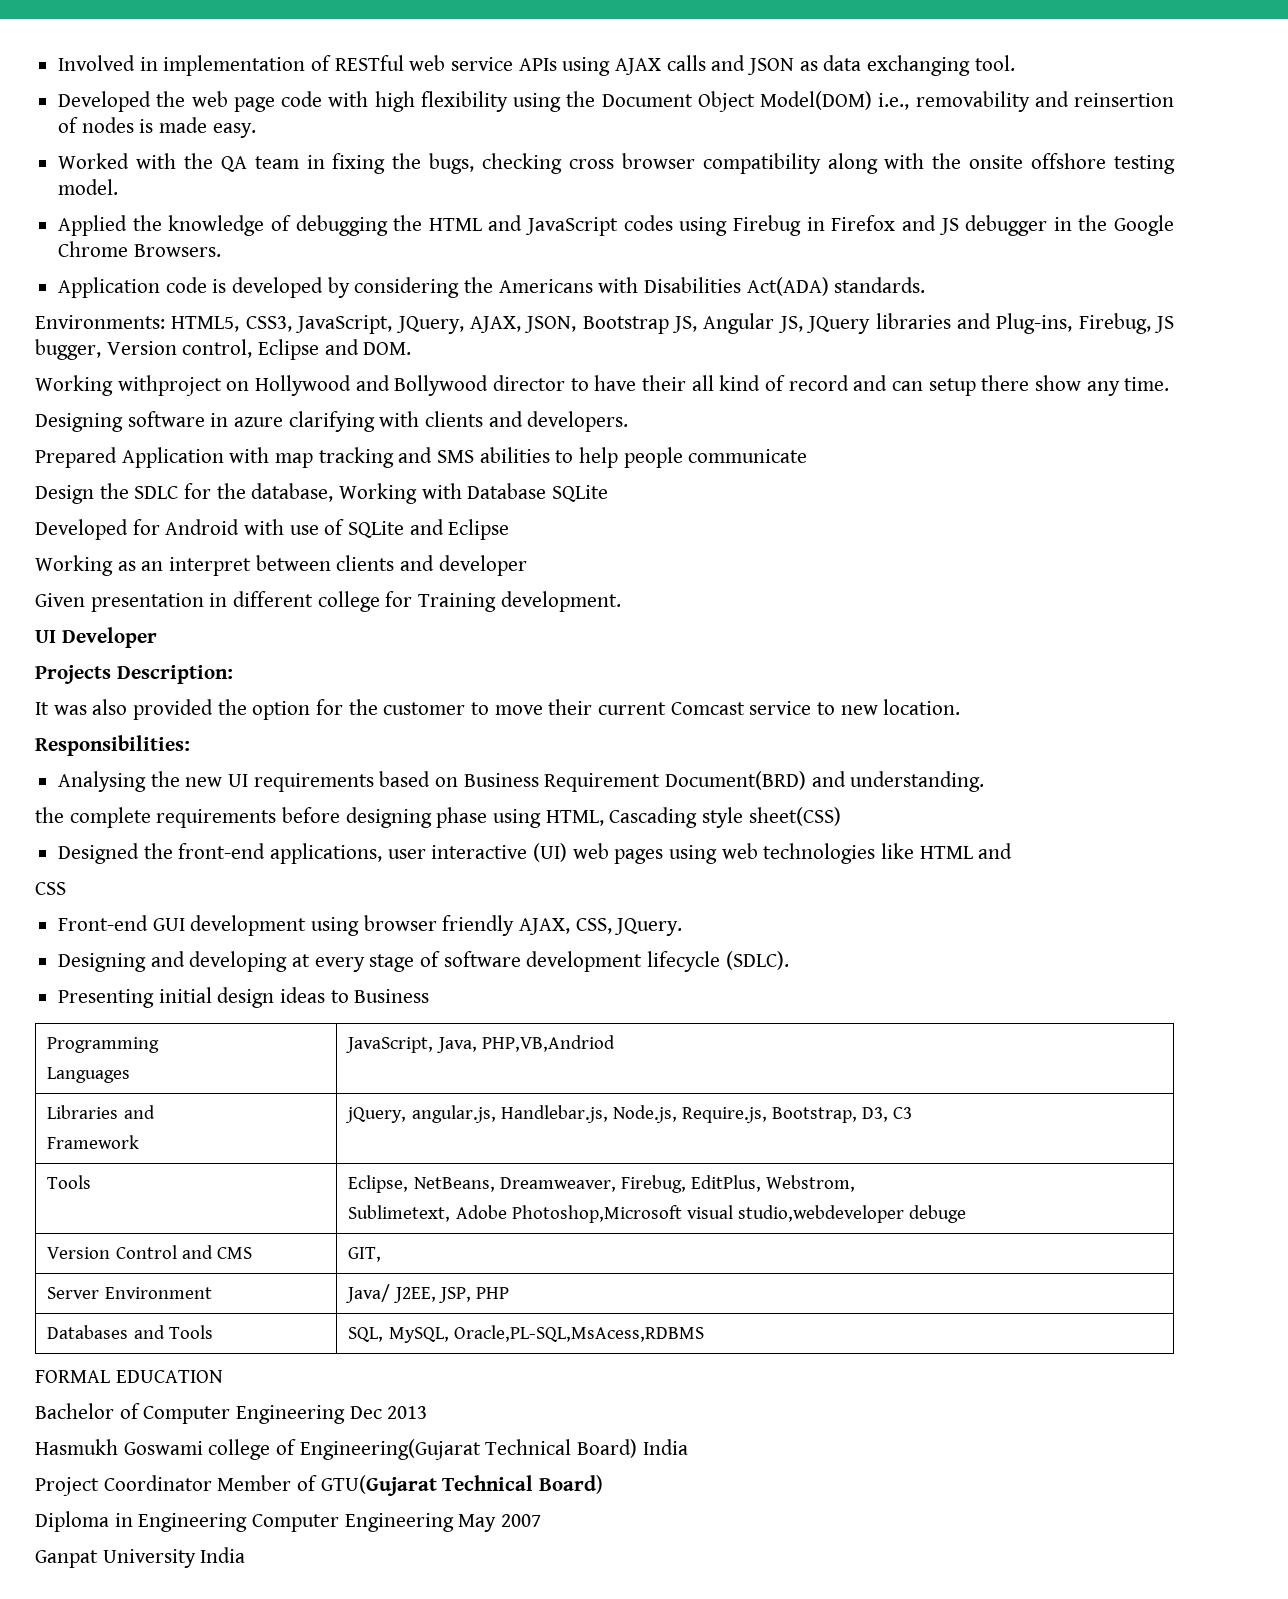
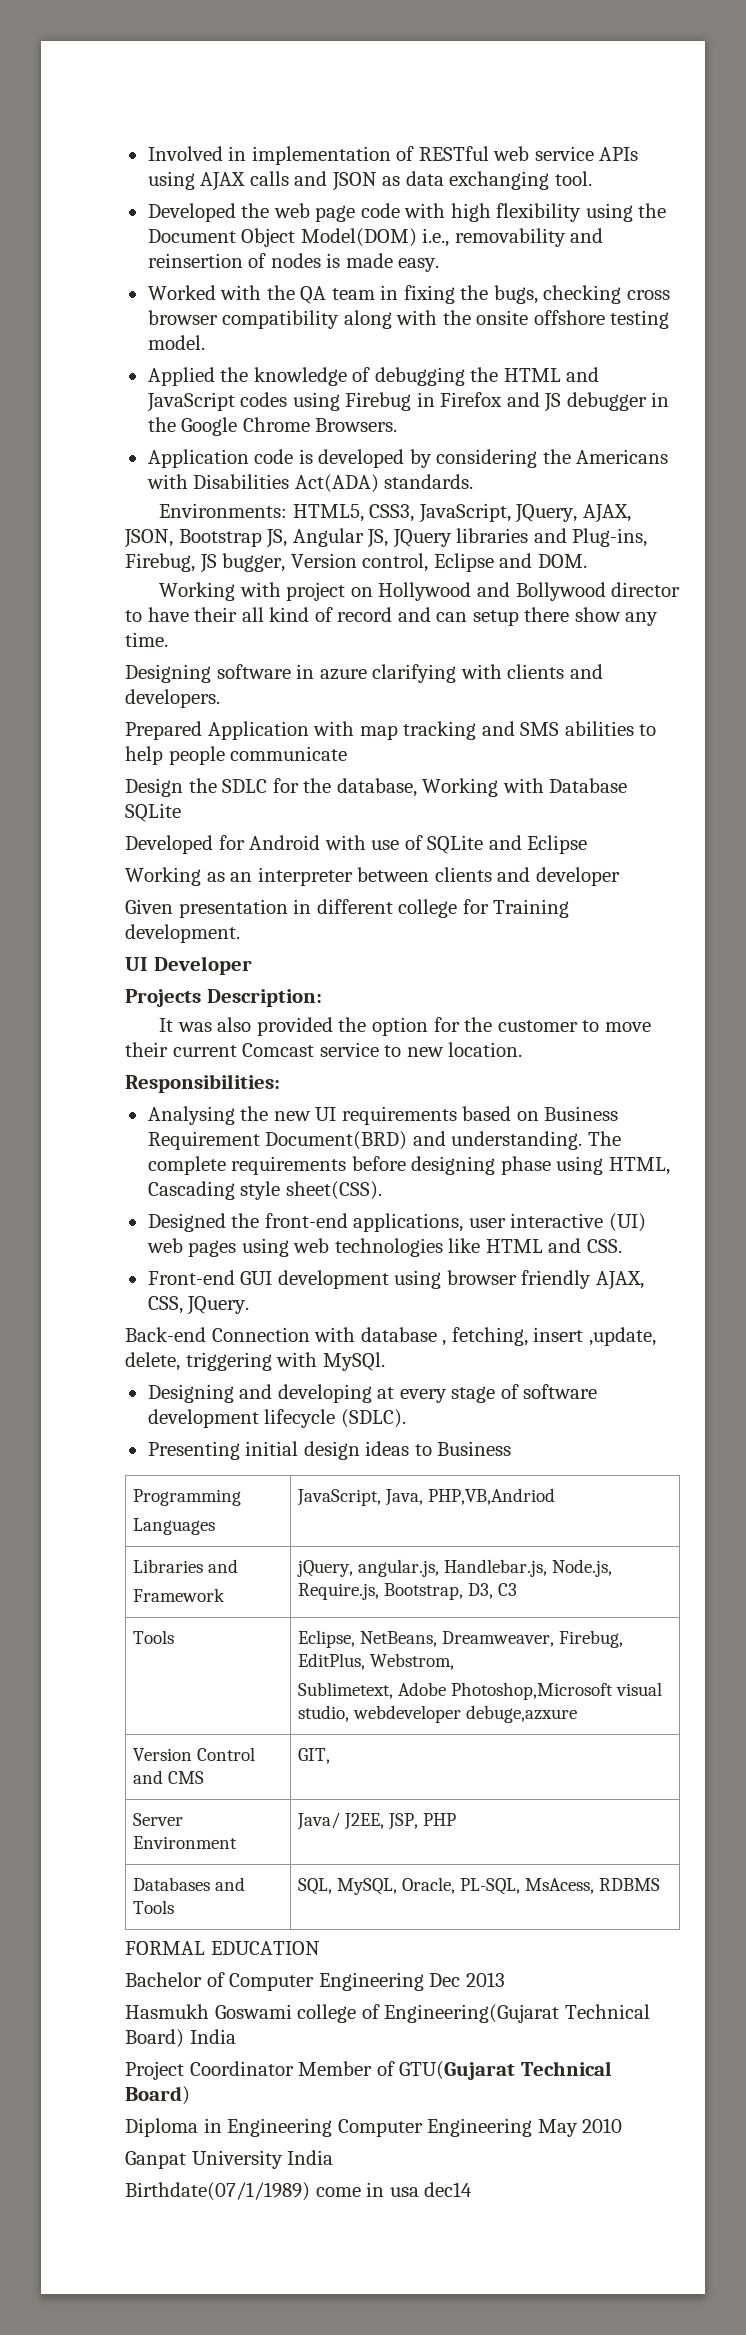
- Working withproject on Hollywood and Bollywood director to have their all kind of record and can setup there show any time.
+ Working with project on Hollywood and Bollywood director to have their all kind of record and can setup there show any time.
- Working as an interpret between clients and developer
+ Working as an interpreter between clients and developer
- Analysing the new UI requirements based on Business Requirement Document(BRD) and understanding.
- the complete requirements before designing phase using HTML, Cascading style sheet(CSS)
+ Analysing the new UI requirements based on Business Requirement Document(BRD) and understanding. The complete requirements before designing phase using HTML, Cascading style sheet(CSS).
- Designed the front-end applications, user interactive (UI) web pages using web technologies like HTML and
- CSS
+ Designed the front-end applications, user interactive (UI) web pages using web technologies like HTML and CSS.
+ Back-end Connection with database , fetching, insert ,update, delete, triggering with MySQl.
  Tools | Eclipse, NetBeans, Dreamweaver, Firebug, EditPlus, Webstrom,
- Sublimetext, Adobe Photoshop,Microsoft visual studio,webdeveloper debuge
+ Sublimetext, Adobe Photoshop,Microsoft visual studio, webdeveloper debuge,azxure
- Databases and Tools | SQL, MySQL, Oracle,PL-SQL,MsAcess,RDBMS
+ Databases and Tools | SQL, MySQL, Oracle, PL-SQL, MsAcess, RDBMS
- Diploma in Engineering Computer Engineering May 2007
+ Diploma in Engineering Computer Engineering May 2010
+ Birthdate(07/1/1989) come in usa dec14

